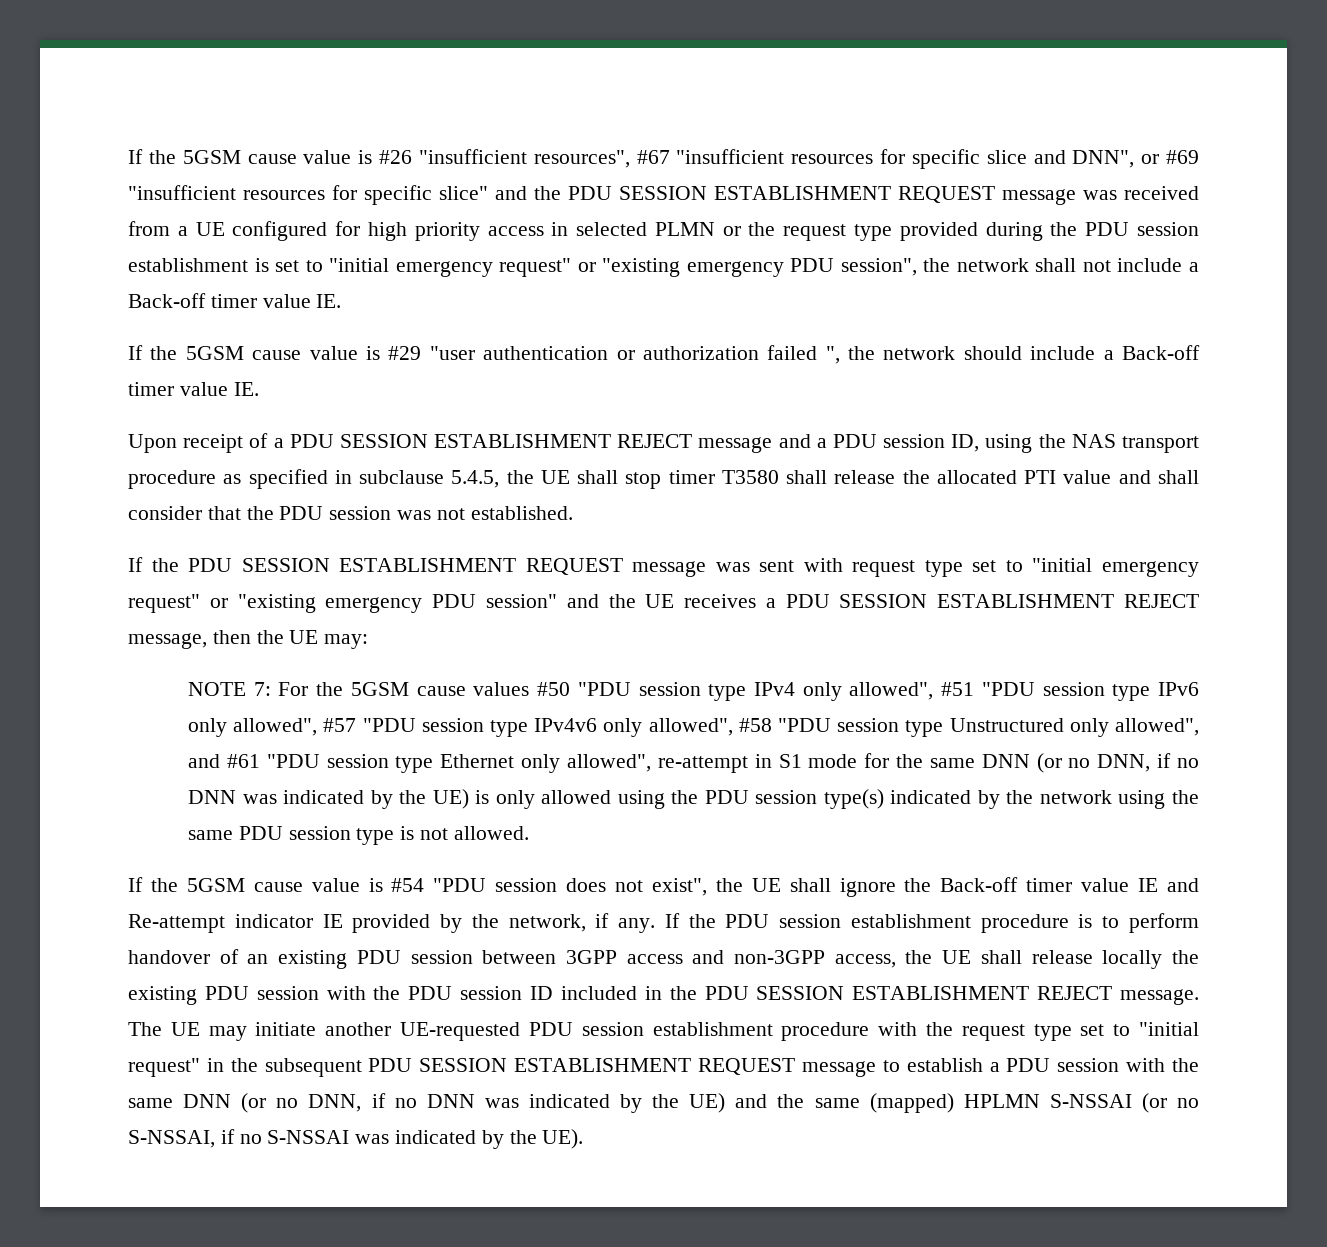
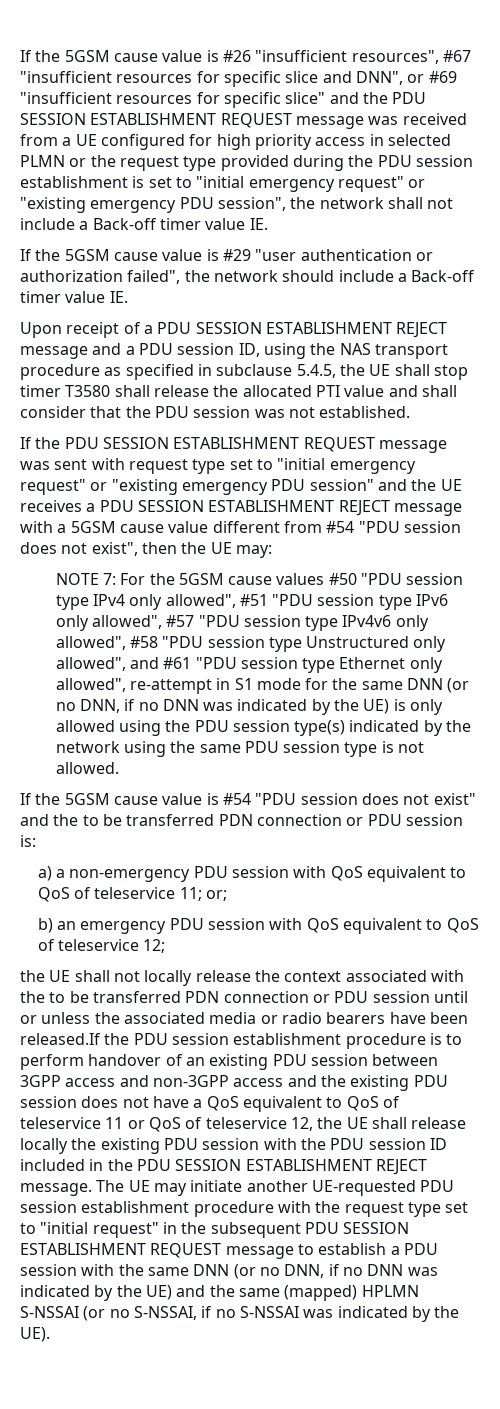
- If the 5GSM cause value is #29 "user authentication or authorization failed ", the network should include a Back-off timer value IE.
+ If the 5GSM cause value is #29 "user authentication or authorization failed", the network should include a Back-off timer value IE.
- If the PDU SESSION ESTABLISHMENT REQUEST message was sent with request type set to "initial emergency request" or "existing emergency PDU session" and the UE receives a PDU SESSION ESTABLISHMENT REJECT message, then the UE may:
+ If the PDU SESSION ESTABLISHMENT REQUEST message was sent with request type set to "initial emergency request" or "existing emergency PDU session" and the UE receives a PDU SESSION ESTABLISHMENT REJECT message with a 5GSM cause value different from #54 "PDU session does not exist", then the UE may:
- If the 5GSM cause value is #54 "PDU session does not exist", the UE shall ignore the Back-off timer value IE and Re-attempt indicator IE provided by the network, if any. If the PDU session establishment procedure is to perform handover of an existing PDU session between 3GPP access and non-3GPP access, the UE shall release locally the existing PDU session with the PDU session ID included in the PDU SESSION ESTABLISHMENT REJECT message.
+ If the 5GSM cause value is #54 "PDU session does not exist" and the to be transferred PDN connection or PDU session is:
+ a) a non-emergency PDU session with QoS equivalent to QoS of teleservice 11; or;
+ b) an emergency PDU session with QoS equivalent to QoS of teleservice 12;
+ the UE shall not locally release the context associated with the to be transferred PDN connection or PDU session until or unless the associated media or radio bearers have been released.If the PDU session establishment procedure is to perform handover of an existing PDU session between 3GPP access and non-3GPP access and the existing PDU session does not have a QoS equivalent to QoS of teleservice 11 or QoS of teleservice 12, the UE shall release locally the existing PDU session with the PDU session ID included in the PDU SESSION ESTABLISHMENT REJECT message.

